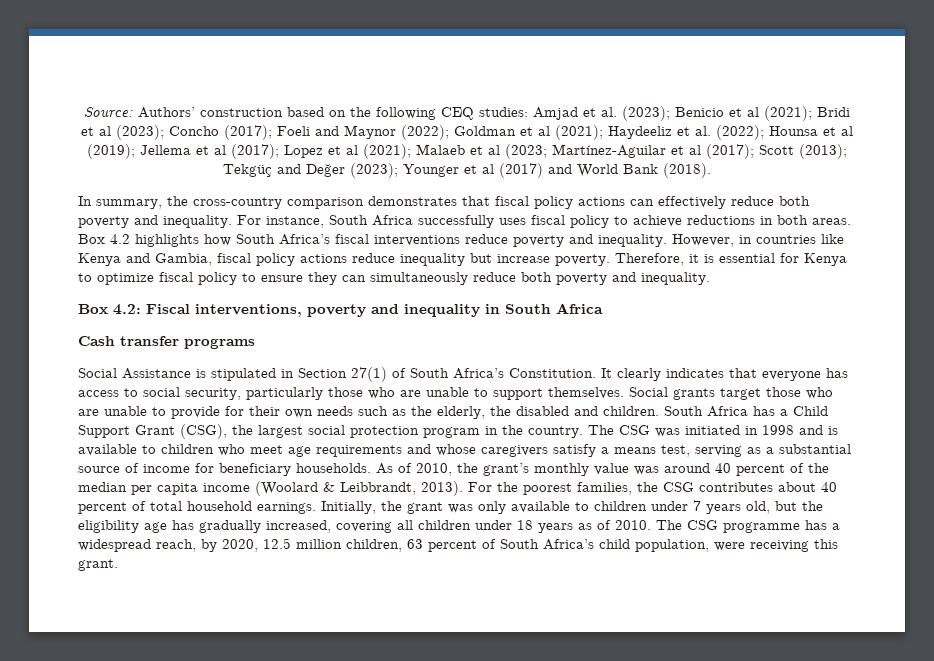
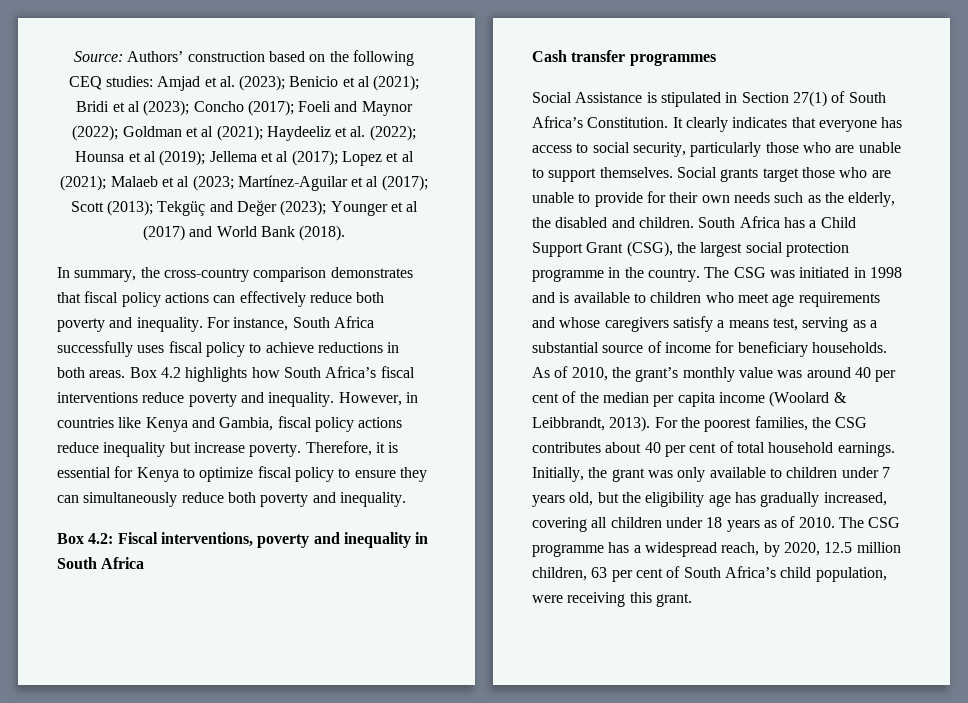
- Cash transfer programs
+ Cash transfer programmes
- South Africa has a Child Support Grant (CSG), the largest social protection program in the country.
+ South Africa has a Child Support Grant (CSG), the largest social protection programme in the country.
- As of 2010, the grant’s monthly value was around 40 percent of the median per capita income (Woolard & Leibbrandt, 2013).
+ As of 2010, the grant’s monthly value was around 40 per cent of the median per capita income (Woolard & Leibbrandt, 2013).
- For the poorest families, the CSG contributes about 40 percent of total household earnings.
+ For the poorest families, the CSG contributes about 40 per cent of total household earnings.
- The CSG programme has a widespread reach, by 2020, 12.5 million children, 63 percent of South Africa’s child population, were receiving this grant.
+ The CSG programme has a widespread reach, by 2020, 12.5 million children, 63 per cent of South Africa’s child population, were receiving this grant.

